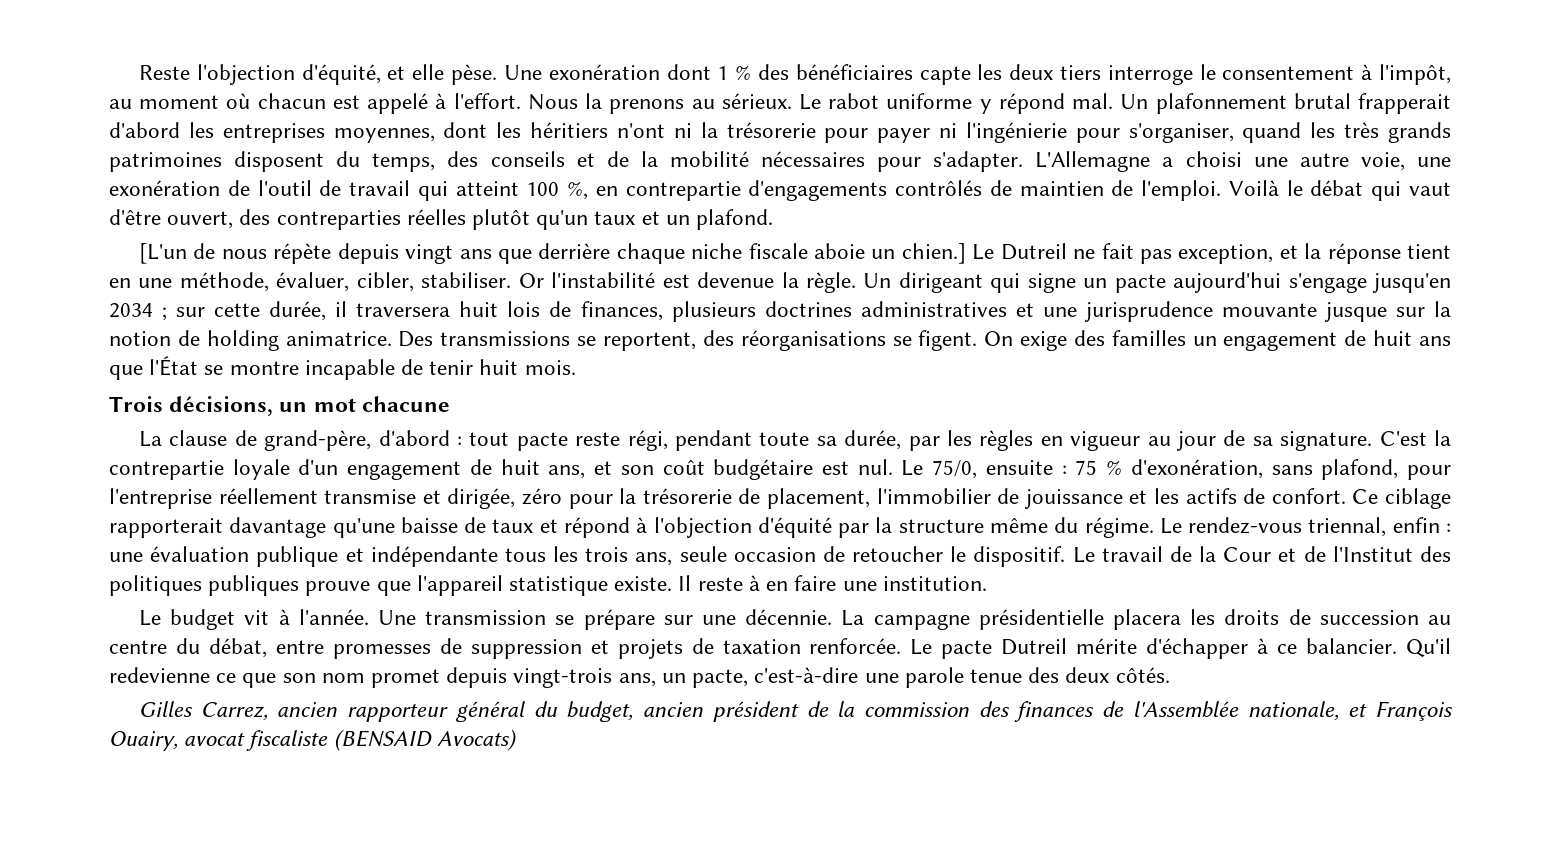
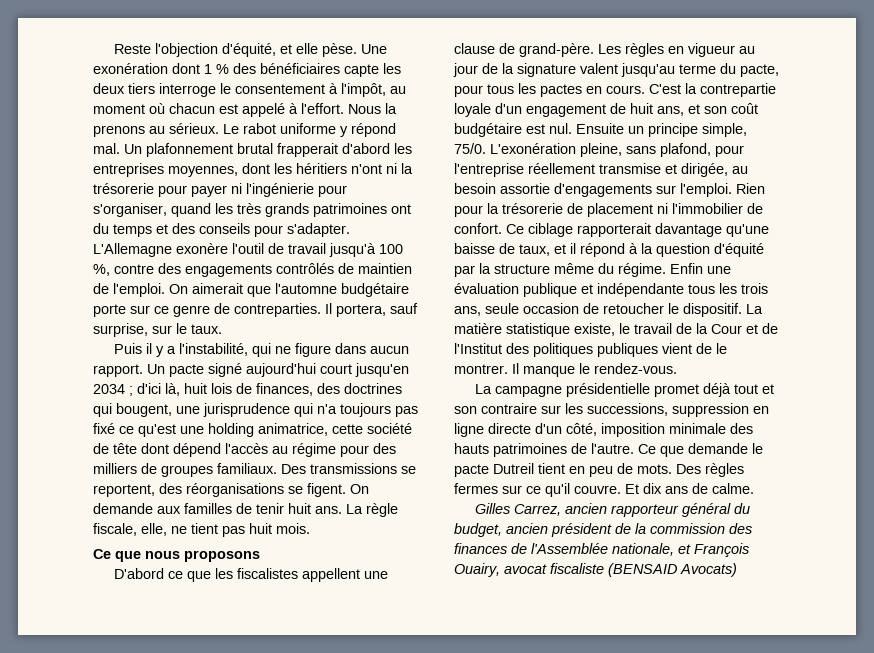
- Un plafonnement brutal frapperait d'abord les entreprises moyennes, dont les héritiers n'ont ni la trésorerie pour payer ni l'ingénierie pour s'organiser, quand les très grands patrimoines disposent du temps, des conseils et de la mobilité nécessaires pour s'adapter. L'Allemagne a choisi une autre voie, une exonération de l'outil de travail qui atteint 100 %, en contrepartie d'engagements contrôlés de maintien de l'emploi.
+ Un plafonnement brutal frapperait d'abord les entreprises moyennes, dont les héritiers n'ont ni la trésorerie pour payer ni l'ingénierie pour s'organiser, quand les très grands patrimoines ont du temps et des conseils pour s'adapter. L'Allemagne exonère l'outil de travail jusqu'à 100 %, contre des engagements contrôlés de maintien de l'emploi.
- Voilà le débat qui vaut d'être ouvert, des contreparties réelles plutôt qu'un taux et un plafond.
- [L'un de nous répète depuis vingt ans que derrière chaque niche fiscale aboie un chien.] Le Dutreil ne fait pas exception, et la réponse tient en une méthode, évaluer, cibler, stabiliser. Or l'instabilité est devenue la règle. Un dirigeant qui signe un pacte aujourd'hui s'engage jusqu'en 2034 ; sur cette durée, il traversera huit lois de finances, plusieurs doctrines administratives et une jurisprudence mouvante jusque sur la notion de holding animatrice.
+ On aimerait que l'automne budgétaire porte sur ce genre de contreparties. Il portera, sauf surprise, sur le taux.
+ Puis il y a l'instabilité, qui ne figure dans aucun rapport. Un pacte signé aujourd'hui court jusqu'en 2034 ; d'ici là, huit lois de finances, des doctrines qui bougent, une jurisprudence qui n'a toujours pas fixé ce qu'est une holding animatrice, cette société de tête dont dépend l'accès au régime pour des milliers de groupes familiaux.
- On exige des familles un engagement de huit ans que l'État se montre incapable de tenir huit mois.
- Trois décisions, un mot chacune
- La clause de grand-père, d'abord : tout pacte reste régi, pendant toute sa durée, par les règles en vigueur au jour de sa signature.
+ On demande aux familles de tenir huit ans. La règle fiscale, elle, ne tient pas huit mois.
+ Ce que nous proposons
+ D'abord ce que les fiscalistes appellent une clause de grand-père. Les règles en vigueur au jour de la signature valent jusqu'au terme du pacte, pour tous les pactes en cours.
- Le 75/0, ensuite : 75 % d'exonération, sans plafond, pour l'entreprise réellement transmise et dirigée, zéro pour la trésorerie de placement, l'immobilier de jouissance et les actifs de confort.
+ Ensuite un principe simple, 75/0. L'exonération pleine, sans plafond, pour l'entreprise réellement transmise et dirigée, au besoin assortie d'engagements sur l'emploi. Rien pour la trésorerie de placement ni l'immobilier de confort.
- Ce ciblage rapporterait davantage qu'une baisse de taux et répond à l'objection d'équité par la structure même du régime.
+ Ce ciblage rapporterait davantage qu'une baisse de taux, et il répond à la question d'équité par la structure même du régime.
- Le rendez-vous triennal, enfin : une évaluation publique et indépendante tous les trois ans, seule occasion de retoucher le dispositif.
+ Enfin une évaluation publique et indépendante tous les trois ans, seule occasion de retoucher le dispositif.
- Le travail de la Cour et de l'Institut des politiques publiques prouve que l'appareil statistique existe. Il reste à en faire une institution.
- Le budget vit à l'année. Une transmission se prépare sur une décennie. La campagne présidentielle placera les droits de succession au centre du débat, entre promesses de suppression et projets de taxation renforcée. Le pacte Dutreil mérite d'échapper à ce balancier. Qu'il redevienne ce que son nom promet depuis vingt-trois ans, un pacte, c'est-à-dire une parole tenue des deux côtés.
+ La matière statistique existe, le travail de la Cour et de l'Institut des politiques publiques vient de le montrer. Il manque le rendez-vous.
+ La campagne présidentielle promet déjà tout et son contraire sur les successions, suppression en ligne directe d'un côté, imposition minimale des hauts patrimoines de l'autre. Ce que demande le pacte Dutreil tient en peu de mots. Des règles fermes sur ce qu'il couvre. Et dix ans de calme.

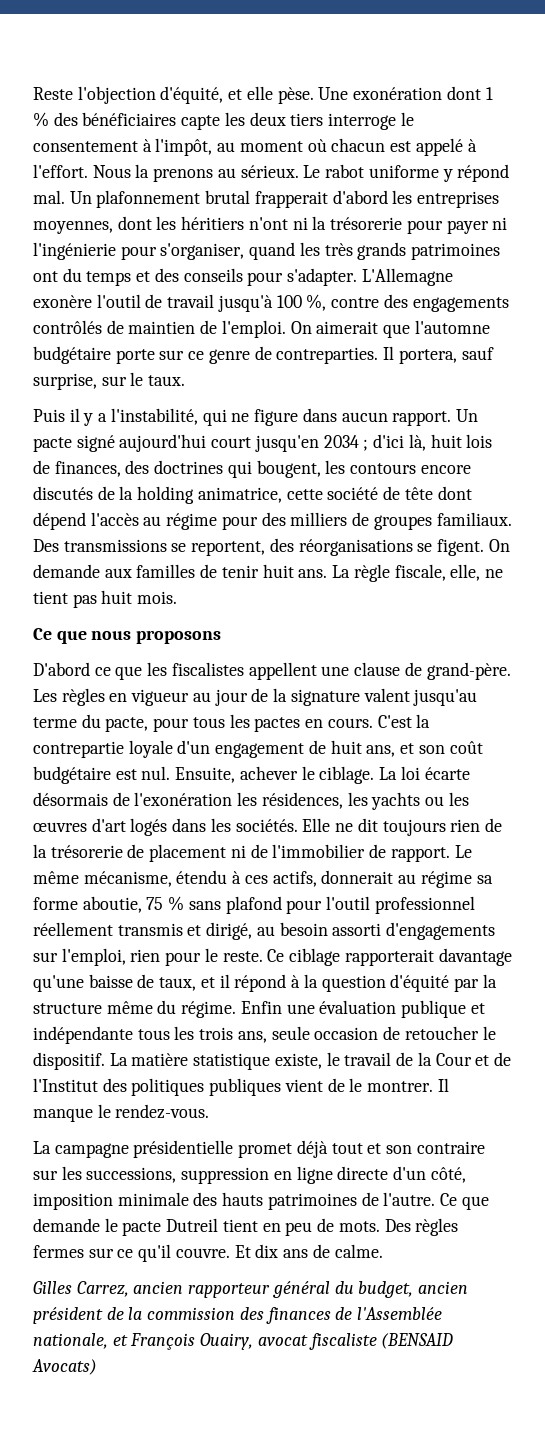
- Un pacte signé aujourd'hui court jusqu'en 2034 ; d'ici là, huit lois de finances, des doctrines qui bougent, une jurisprudence qui n'a toujours pas fixé ce qu'est une holding animatrice, cette société de tête dont dépend l'accès au régime pour des milliers de groupes familiaux.
+ Un pacte signé aujourd'hui court jusqu'en 2034 ; d'ici là, huit lois de finances, des doctrines qui bougent, les contours encore discutés de la holding animatrice, cette société de tête dont dépend l'accès au régime pour des milliers de groupes familiaux.
- Ensuite un principe simple, 75/0. L'exonération pleine, sans plafond, pour l'entreprise réellement transmise et dirigée, au besoin assortie d'engagements sur l'emploi. Rien pour la trésorerie de placement ni l'immobilier de confort.
+ Ensuite, achever le ciblage. La loi écarte désormais de l'exonération les résidences, les yachts ou les œuvres d'art logés dans les sociétés. Elle ne dit toujours rien de la trésorerie de placement ni de l'immobilier de rapport. Le même mécanisme, étendu à ces actifs, donnerait au régime sa forme aboutie, 75 % sans plafond pour l'outil professionnel réellement transmis et dirigé, au besoin assorti d'engagements sur l'emploi, rien pour le reste.

